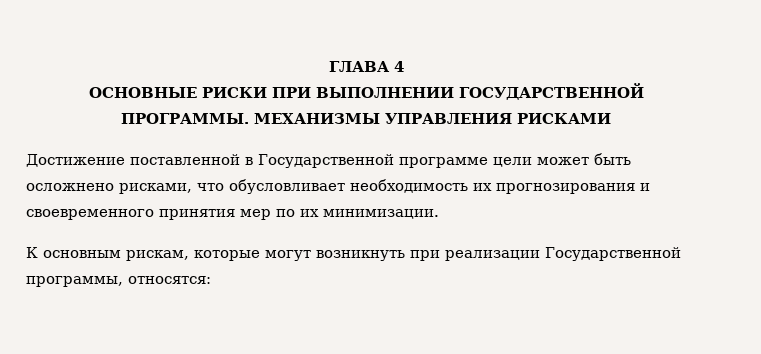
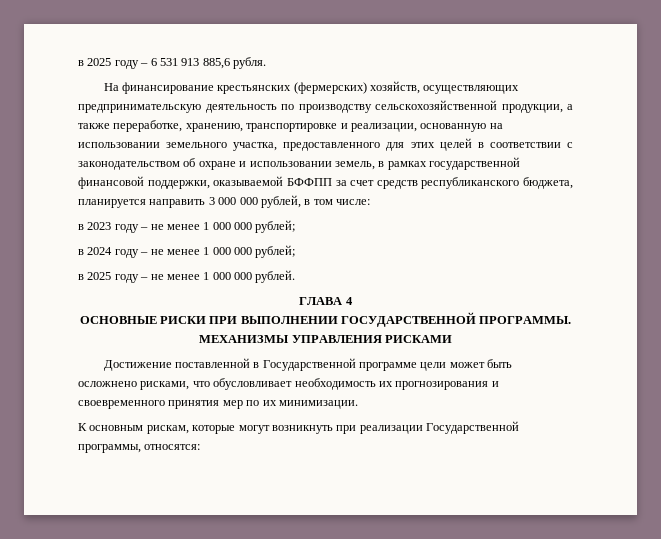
+ в 2025 году – 6 531 913 885,6 рубля.
+ На финансирование крестьянских (фермерских) хозяйств, осуществляющих предпринимательскую деятельность по производству сельскохозяйственной продукции, а также переработке, хранению, транспортировке и реализации, основанную на использовании земельного участка, предоставленного для этих целей в соответствии с законодательством об охране и использовании земель, в рамках государственной финансовой поддержки, оказываемой БФФПП за счет средств республиканского бюджета, планируется направить 3 000 000 рублей, в том числе:
+ в 2023 году – не менее 1 000 000 рублей;
+ в 2024 году – не менее 1 000 000 рублей;
+ в 2025 году – не менее 1 000 000 рублей.

